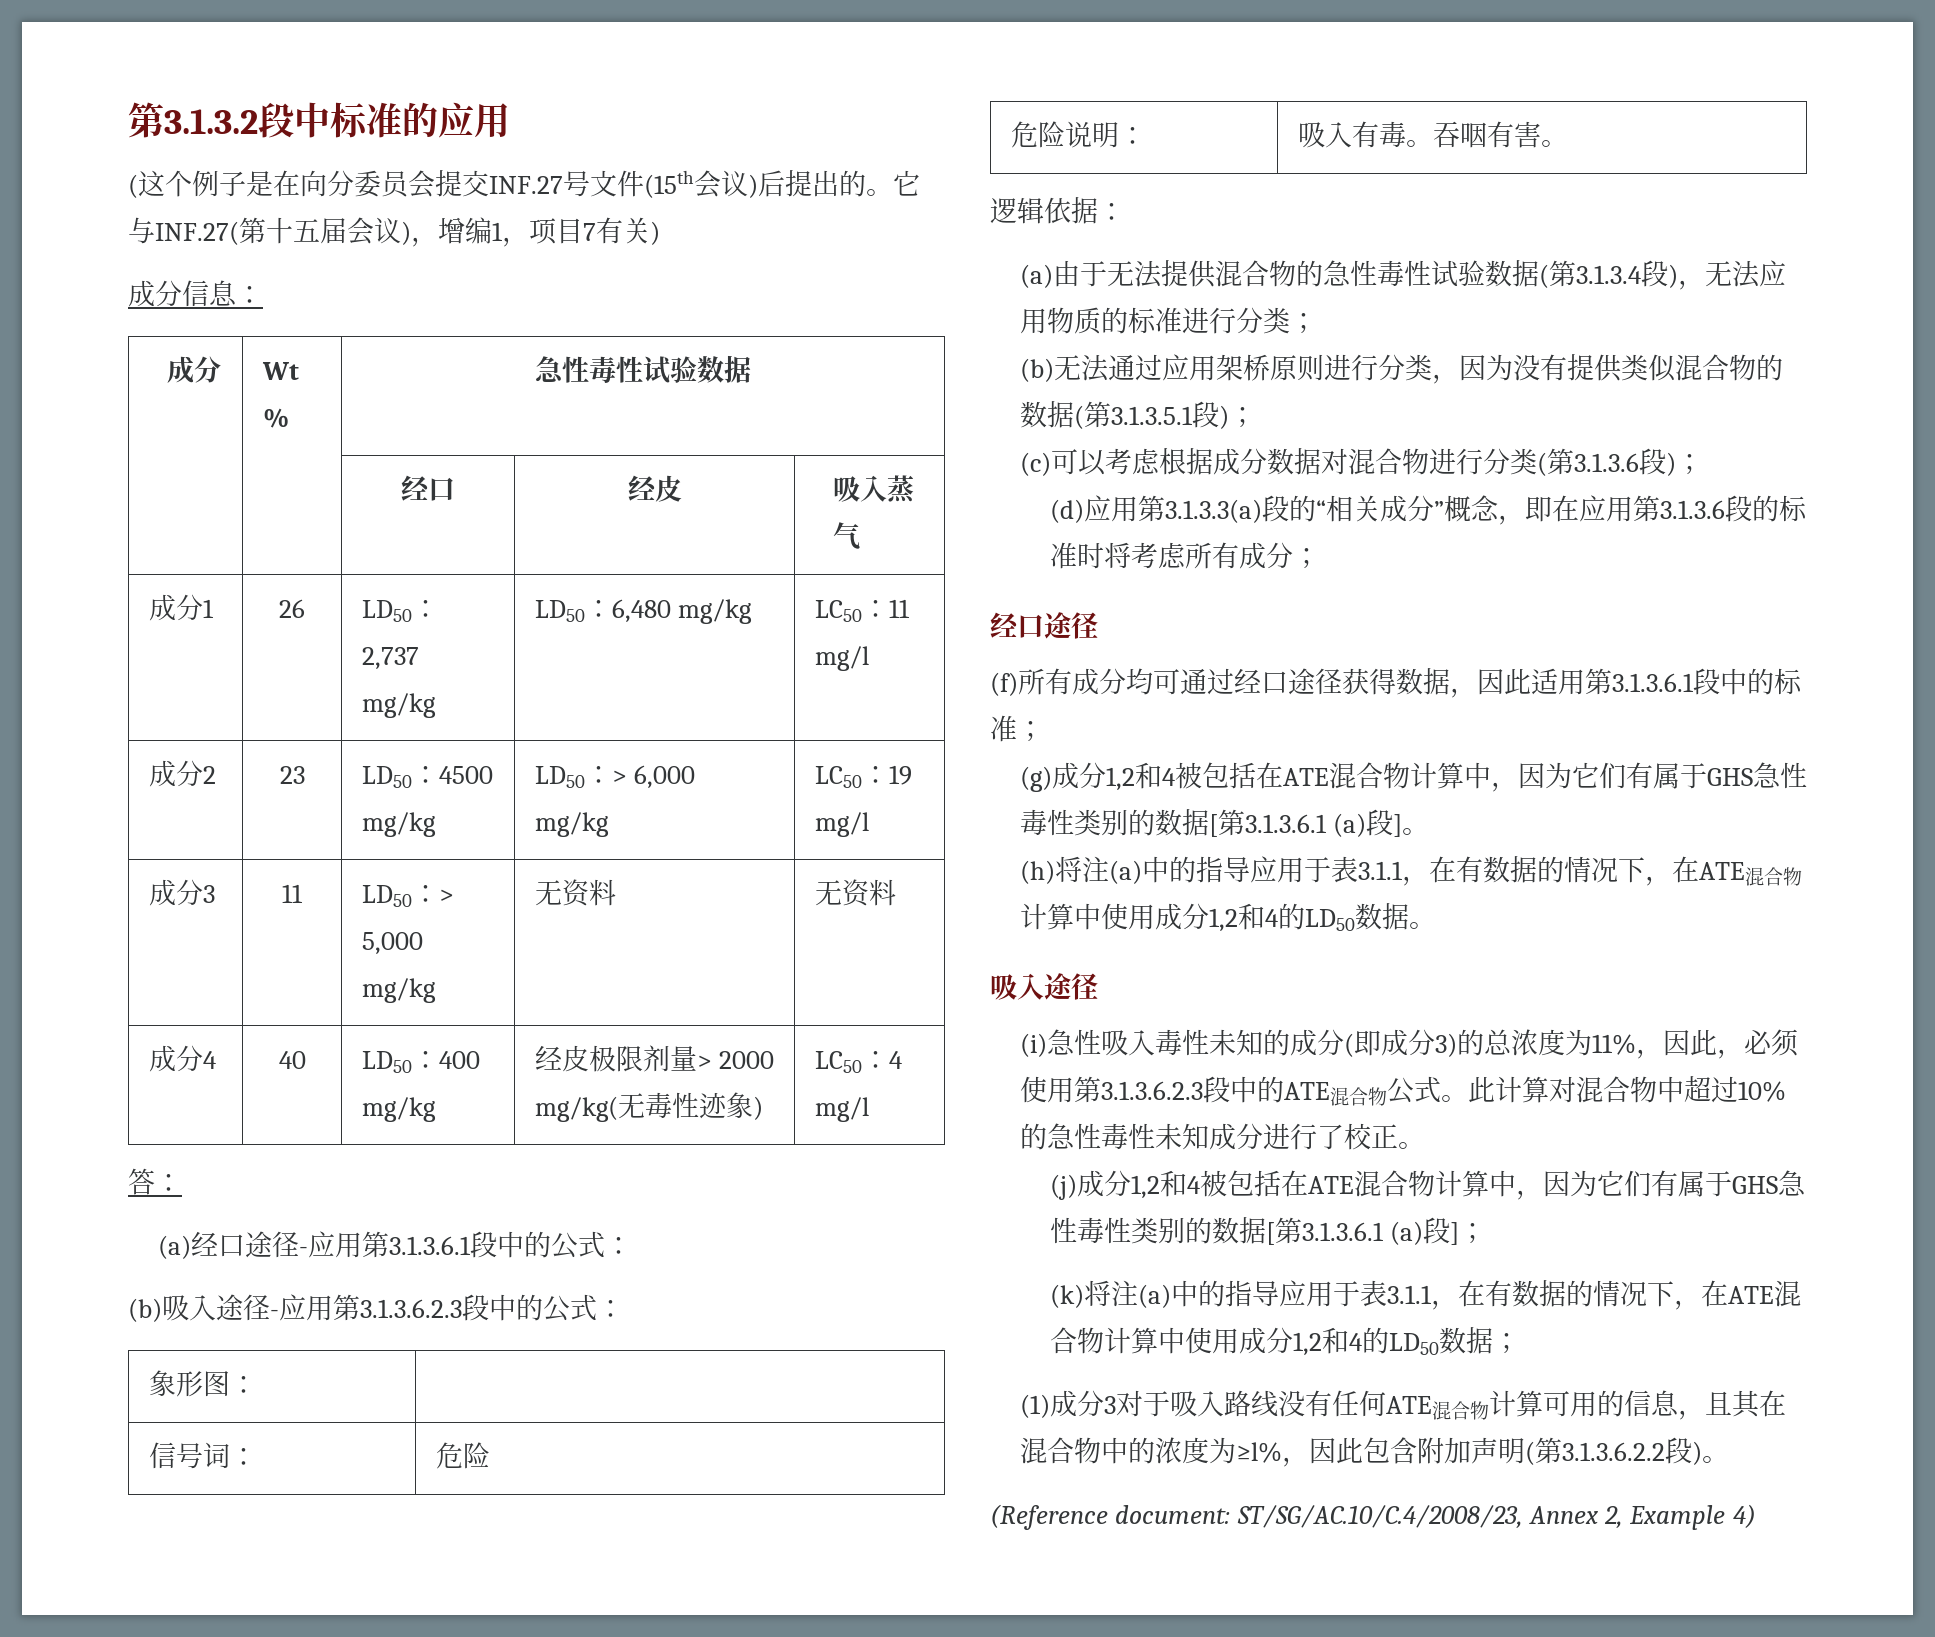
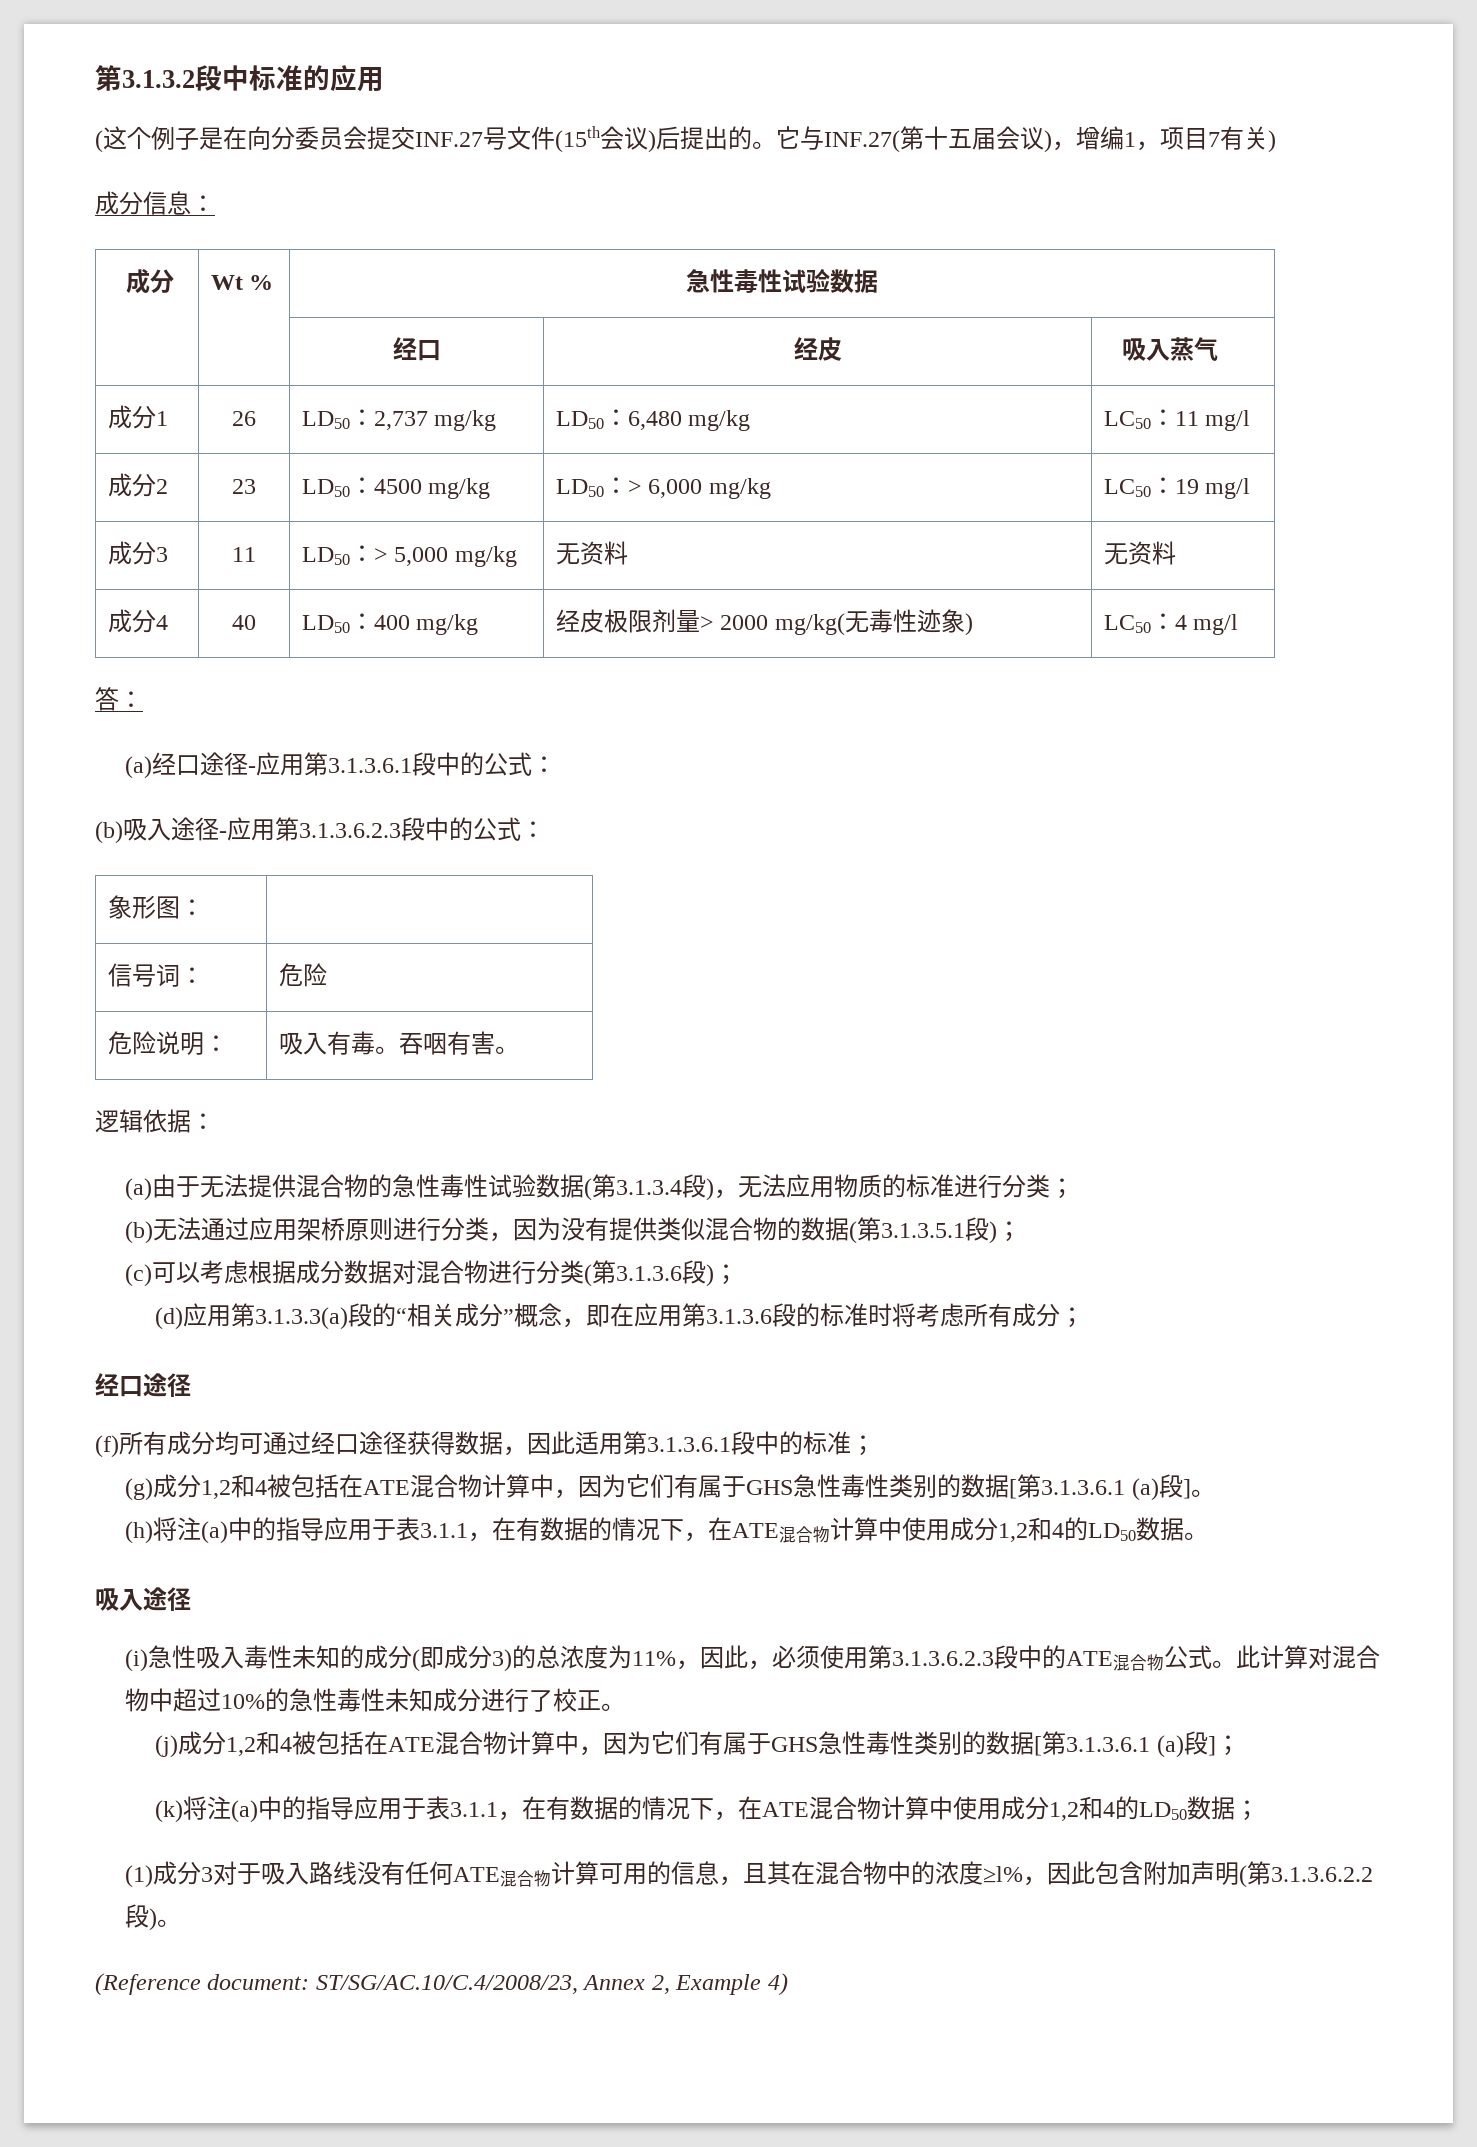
- (1)成分3对于吸入路线没有任何ATE混合物计算可用的信息，且其在混合物中的浓度为≥l%，因此包含附加声明(第3.1.3.6.2.2段)。
+ (1)成分3对于吸入路线没有任何ATE混合物计算可用的信息，且其在混合物中的浓度≥l%，因此包含附加声明(第3.1.3.6.2.2段)。

